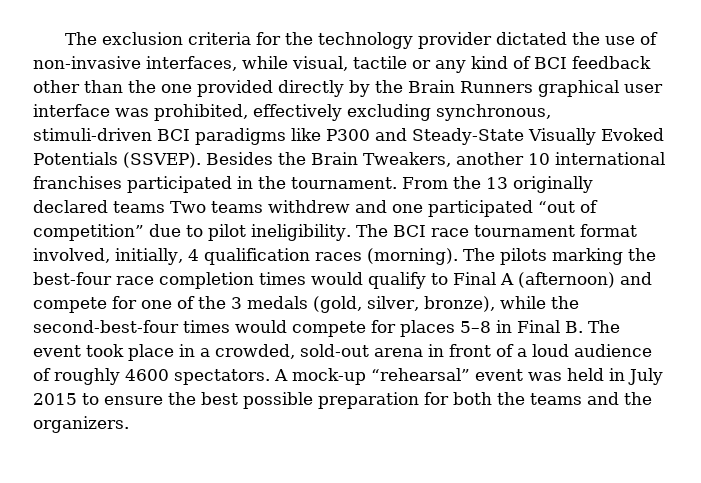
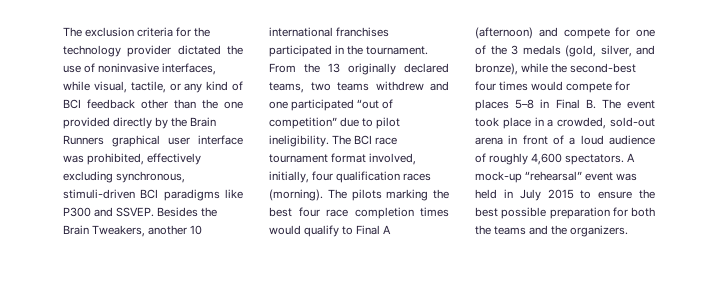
- The exclusion criteria for the technology provider dictated the use of non-invasive interfaces, while visual, tactile or any kind of BCI feedback other than the one provided directly by the Brain Runners graphical user interface was prohibited, effectively excluding synchronous, stimuli-driven BCI paradigms like P300 and Steady-State Visually Evoked Potentials (SSVEP).
+ The exclusion criteria for the technology provider dictated the use of noninvasive interfaces, while visual, tactile, or any kind of BCI feedback other than the one provided directly by the Brain Runners graphical user interface was prohibited, effectively excluding synchronous, stimuli-driven BCI paradigms like P300 and SSVEP.
- From the 13 originally declared teams Two teams withdrew and one participated “out of competition” due to pilot ineligibility.
+ From the 13 originally declared teams, two teams withdrew and one participated “out of competition” due to pilot ineligibility.
- The BCI race tournament format involved, initially, 4 qualification races (morning).
+ The BCI race tournament format involved, initially, four qualification races (morning).
- The pilots marking the best-four race completion times would qualify to Final A (afternoon) and compete for one of the 3 medals (gold, silver, bronze), while the second-best-four times would compete for places 5–8 in Final B. The event took place in a crowded, sold-out arena in front of a loud audience of roughly 4600 spectators.
+ The pilots marking the best four race completion times would qualify to Final A (afternoon) and compete for one of the 3 medals (gold, silver, and bronze), while the second-best four times would compete for places 5–8 in Final B. The event took place in a crowded, sold-out arena in front of a loud audience of roughly 4,600 spectators.

